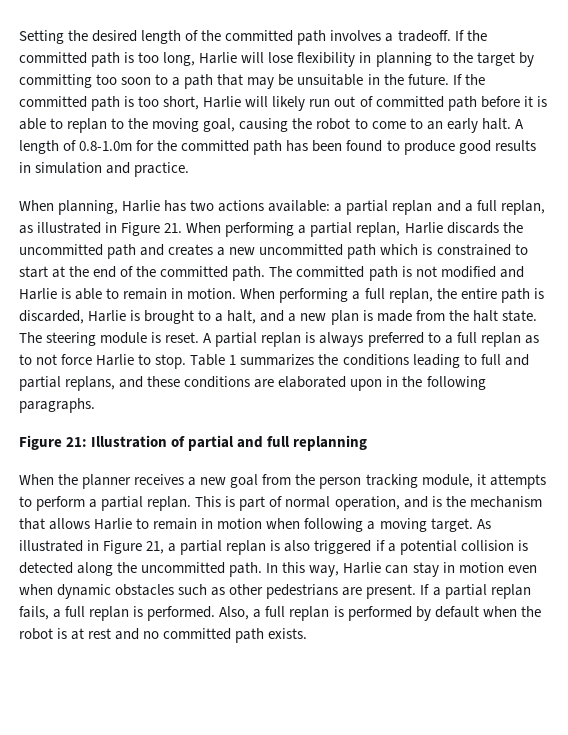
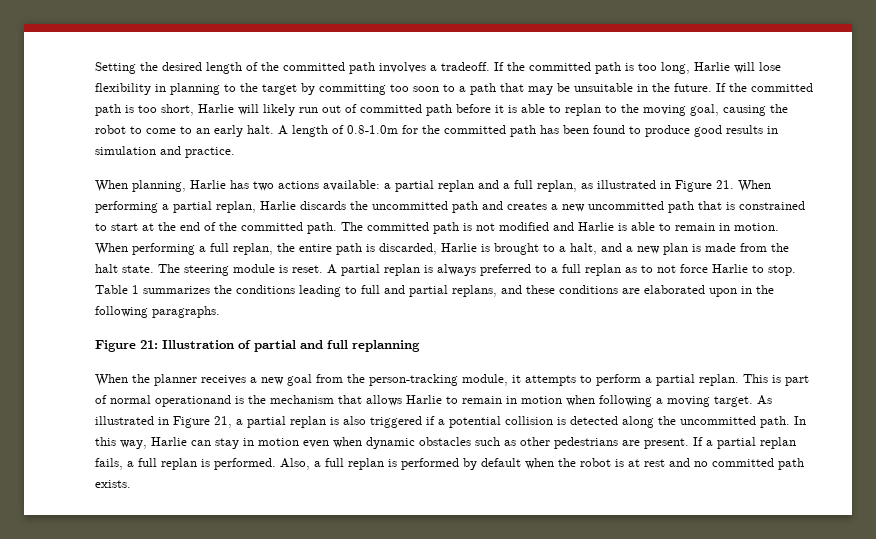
- When planning, Harlie has two actions available: a partial replan and a full replan, as illustrated in Figure 21. When performing a partial replan, Harlie discards the uncommitted path and creates a new uncommitted path which is constrained to start at the end of the committed path.
+ When planning, Harlie has two actions available: a partial replan and a full replan, as illustrated in Figure 21. When performing a partial replan, Harlie discards the uncommitted path and creates a new uncommitted path that is constrained to start at the end of the committed path.
- When the planner receives a new goal from the person tracking module, it attempts to perform a partial replan.
+ When the planner receives a new goal from the person-tracking module, it attempts to perform a partial replan.
- This is part of normal operation, and is the mechanism that allows Harlie to remain in motion when following a moving target.
+ This is part of normal operationand is the mechanism that allows Harlie to remain in motion when following a moving target.

